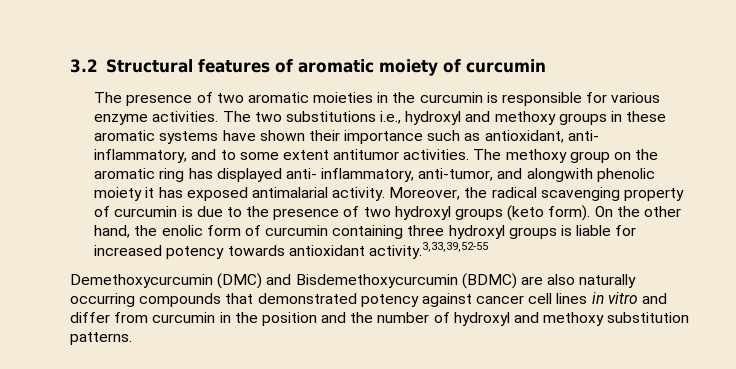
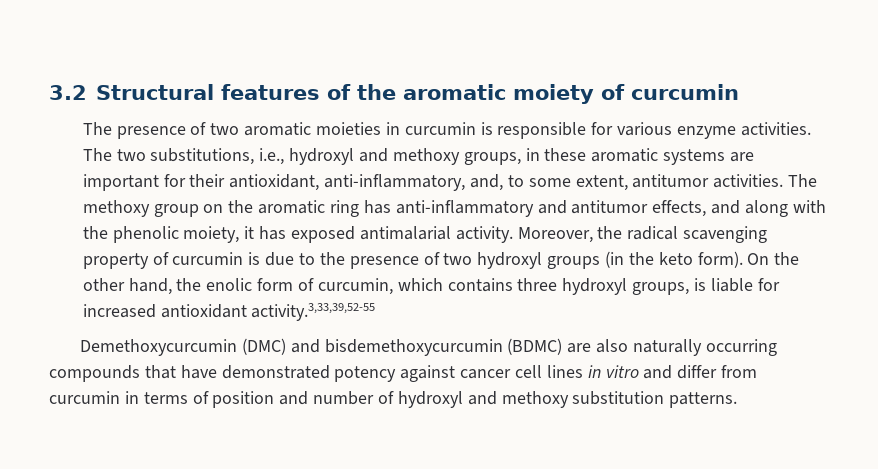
- 3.2 Structural features of aromatic moiety of curcumin
+ 3.2 Structural features of the aromatic moiety of curcumin
- The presence of two aromatic moieties in the curcumin is responsible for various enzyme activities.
+ The presence of two aromatic moieties in curcumin is responsible for various enzyme activities.
- The two substitutions i.e., hydroxyl and methoxy groups in these aromatic systems have shown their importance such as antioxidant, anti- inflammatory, and to some extent antitumor activities.
+ The two substitutions, i.e., hydroxyl and methoxy groups, in these aromatic systems are important for their antioxidant, anti-inflammatory, and, to some extent, antitumor activities.
- The methoxy group on the aromatic ring has displayed anti- inflammatory, anti-tumor, and alongwith phenolic moiety it has exposed antimalarial activity.
+ The methoxy group on the aromatic ring has anti-inflammatory and antitumor effects, and along with the phenolic moiety, it has exposed antimalarial activity.
- Moreover, the radical scavenging property of curcumin is due to the presence of two hydroxyl groups (keto form).
+ Moreover, the radical scavenging property of curcumin is due to the presence of two hydroxyl groups (in the keto form).
- On the other hand, the enolic form of curcumin containing three hydroxyl groups is liable for increased potency towards antioxidant activity.3,33,39,52-55
+ On the other hand, the enolic form of curcumin, which contains three hydroxyl groups, is liable for increased antioxidant activity.3,33,39,52-55
- Demethoxycurcumin (DMC) and Bisdemethoxycurcumin (BDMC) are also naturally occurring compounds that demonstrated potency against cancer cell lines in vitro and differ from curcumin in the position and the number of hydroxyl and methoxy substitution patterns.
+ Demethoxycurcumin (DMC) and bisdemethoxycurcumin (BDMC) are also naturally occurring compounds that have demonstrated potency against cancer cell lines in vitro and differ from curcumin in terms of position and number of hydroxyl and methoxy substitution patterns.

